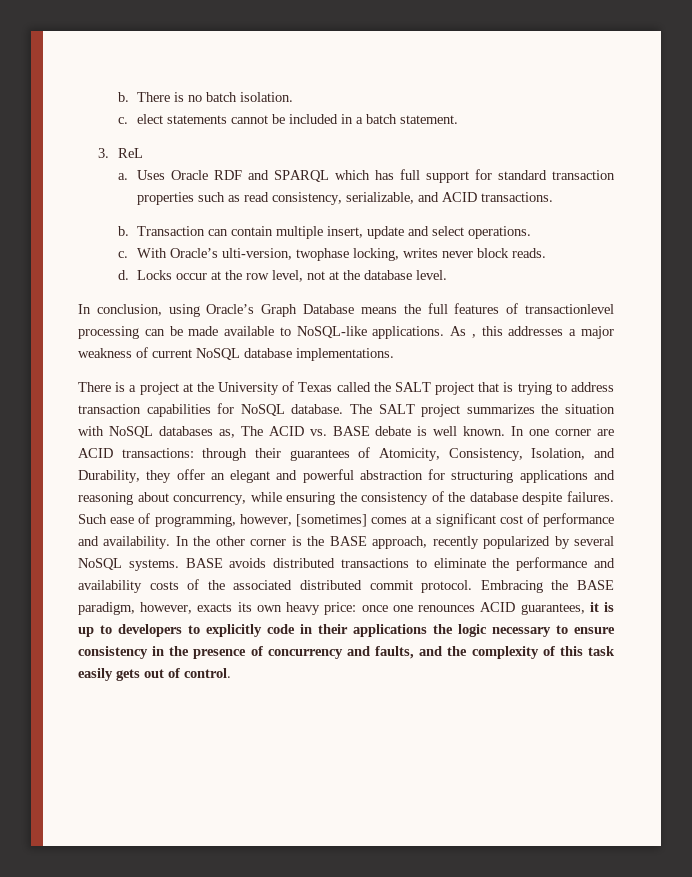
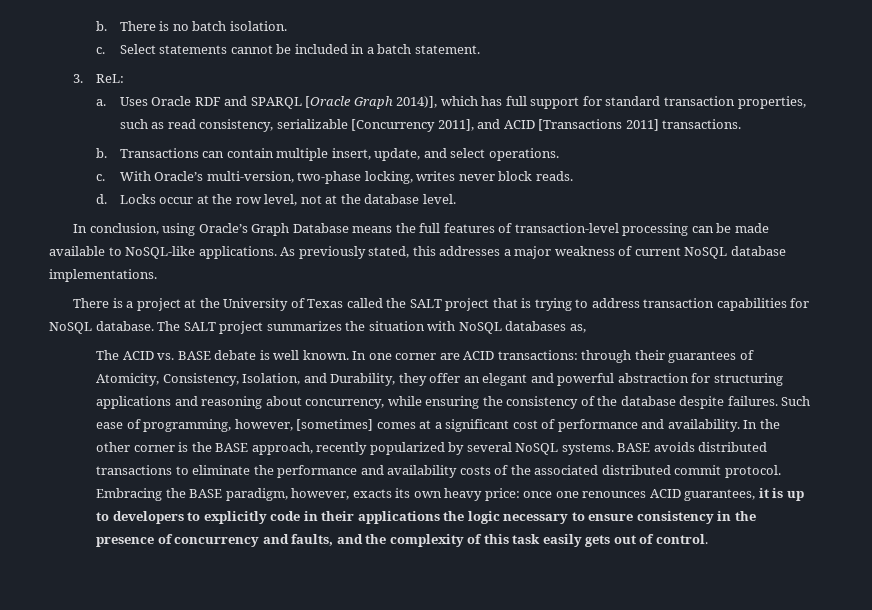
- c. elect statements cannot be included in a batch statement.
+ c. Select statements cannot be included in a batch statement.
- 3. ReL
+ 3. ReL:
- Uses Oracle RDF and SPARQL which has full support for standard transaction properties such as read consistency, serializable, and ACID transactions.
+ Uses Oracle RDF and SPARQL [Oracle Graph 2014)], which has full support for standard transaction properties, such as read consistency, serializable [Concurrency 2011], and ACID [Transactions 2011] transactions.
- Transaction can contain multiple insert, update and select operations.
+ Transactions can contain multiple insert, update, and select operations.
- With Oracle’s ulti-version, twophase locking, writes never block reads.
+ With Oracle’s multi-version, two-phase locking, writes never block reads.
- In conclusion, using Oracle’s Graph Database means the full features of transactionlevel processing can be made available to NoSQL-like applications.
+ In conclusion, using Oracle’s Graph Database means the full features of transaction-level processing can be made available to NoSQL-like applications.
- As , this addresses a major weakness of current NoSQL database implementations.
+ As previously stated, this addresses a major weakness of current NoSQL database implementations.
- The SALT project summarizes the situation with NoSQL databases as, The ACID vs. BASE debate is well known.
+ The SALT project summarizes the situation with NoSQL databases as,
+ The ACID vs. BASE debate is well known.

